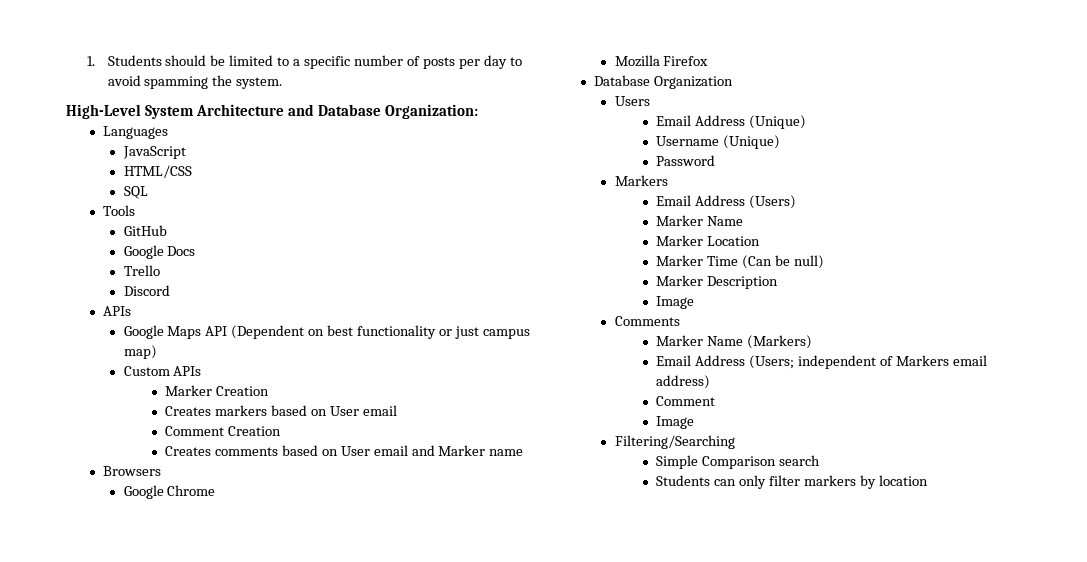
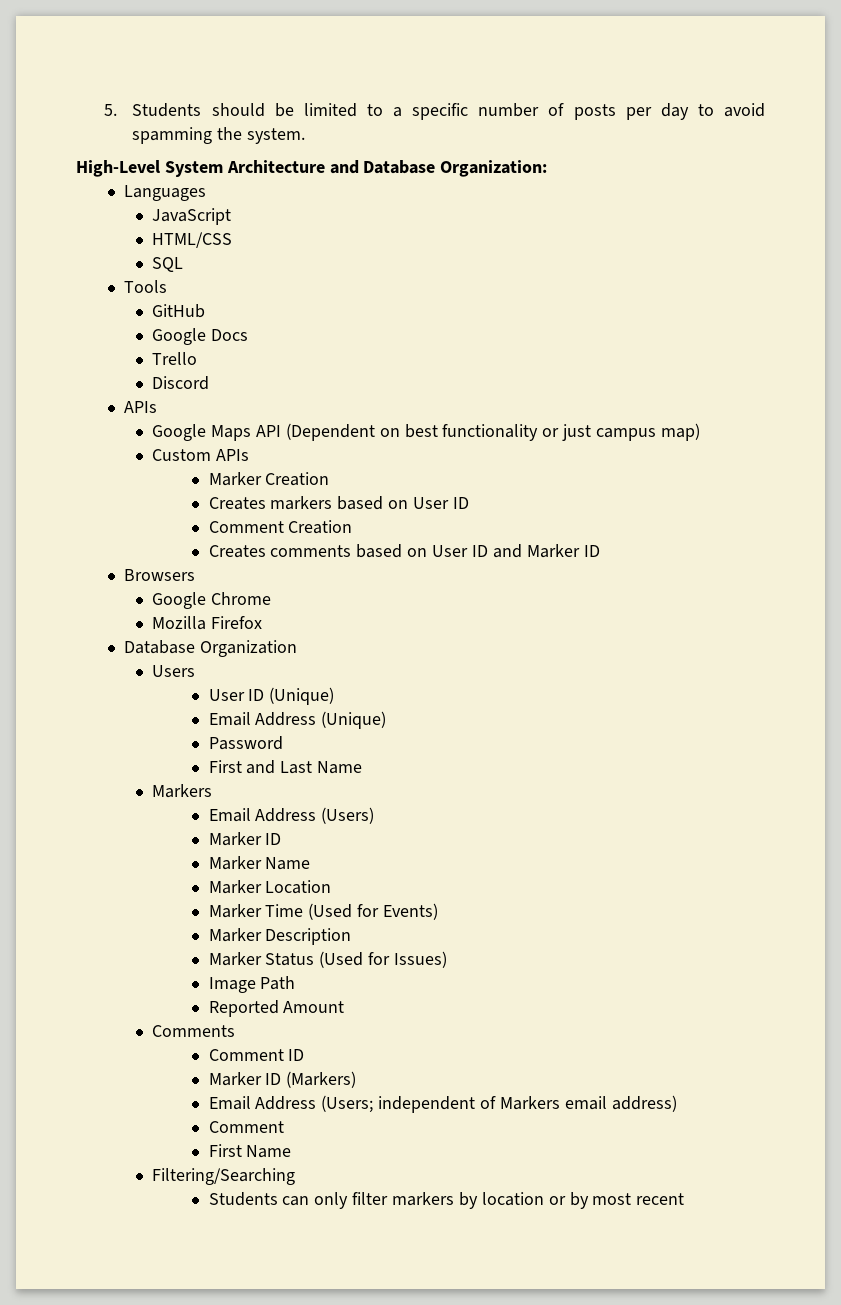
- 1. Students should be limited to a specific number of posts per day to avoid spamming the system.
+ 5. Students should be limited to a specific number of posts per day to avoid spamming the system.
- Creates markers based on User email
+ Creates markers based on User ID
- Creates comments based on User email and Marker name
+ Creates comments based on User ID and Marker ID
+ User ID (Unique)
- Username (Unique)
  Password
+ First and Last Name
  Email Address (Users)
+ Marker ID
- Marker Time (Can be null)
+ Marker Time (Used for Events)
  Marker Description
- Image
+ Marker Status (Used for Issues)
+ Image Path
+ Reported Amount
- Marker Name (Markers)
+ Comment ID
+ Marker ID (Markers)
  Email Address (Users; independent of Markers email address)
  Comment
- Image
+ First Name
- Simple Comparison search
- Students can only filter markers by location
+ Students can only filter markers by location or by most recent

